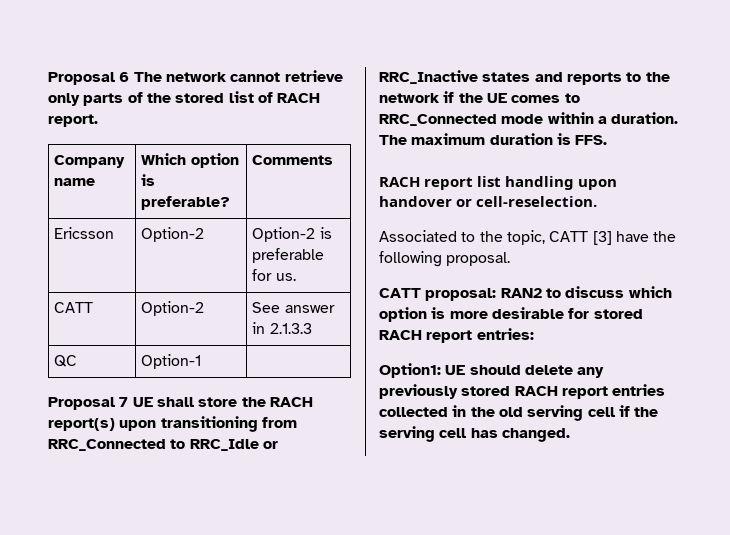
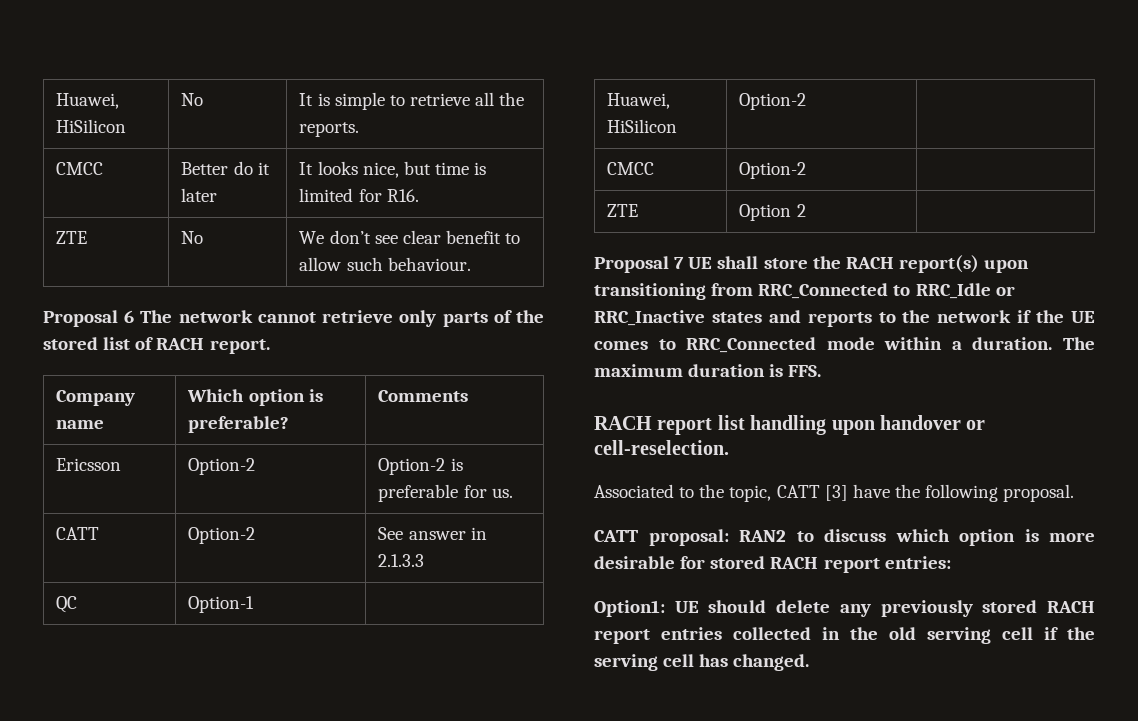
+ Huawei, HiSilicon | No | It is simple to retrieve all the reports.
+ CMCC | Better do it later | It looks nice, but time is limited for R16.
+ ZTE | No | We don’t see clear benefit to allow such behaviour.
+ Huawei, HiSilicon | Option-2 |
+ CMCC | Option-2 |
+ ZTE | Option 2 |

